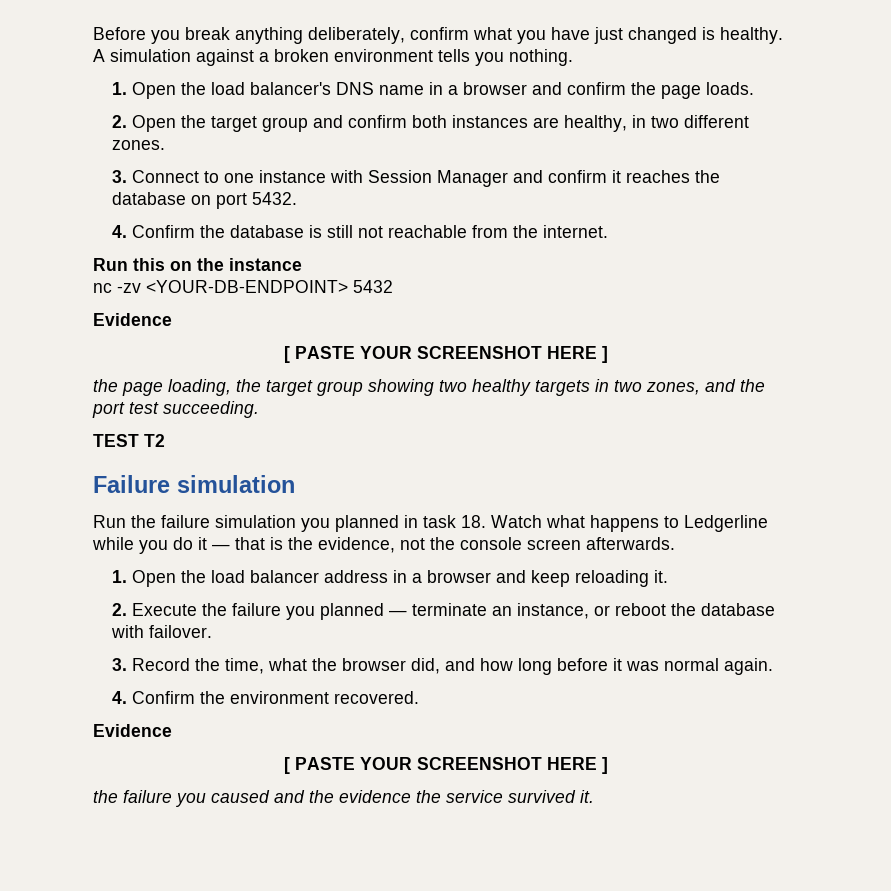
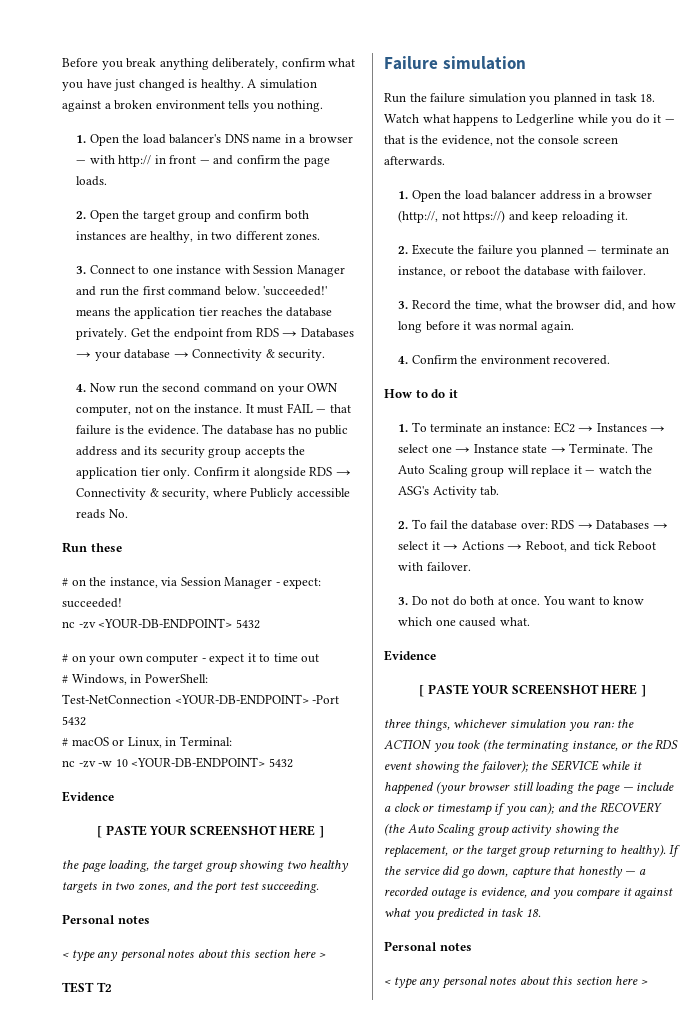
- 1. Open the load balancer's DNS name in a browser and confirm the page loads.
+ 1. Open the load balancer's DNS name in a browser — with http:// in front — and confirm the page loads.
- 3. Connect to one instance with Session Manager and confirm it reaches the database on port 5432.
- 4. Confirm the database is still not reachable from the internet.
- Run this on the instance
+ 3. Connect to one instance with Session Manager and run the first command below. 'succeeded!' means the application tier reaches the database privately. Get the endpoint from RDS → Databases → your database → Connectivity & security.
+ 4. Now run the second command on your OWN computer, not on the instance. It must FAIL — that failure is the evidence. The database has no public address and its security group accepts the application tier only. Confirm it alongside RDS → Connectivity & security, where Publicly accessible reads No.
+ Run these
+ # on the instance, via Session Manager - expect: succeeded!
  nc -zv <YOUR-DB-ENDPOINT> 5432
+ # on your own computer - expect it to time out
+ # Windows, in PowerShell:
+ Test-NetConnection <YOUR-DB-ENDPOINT> -Port 5432
+ # macOS or Linux, in Terminal:
+ nc -zv -w 10 <YOUR-DB-ENDPOINT> 5432
  the page loading, the target group showing two healthy targets in two zones, and the port test succeeding.
+ Personal notes
+ < type any personal notes about this section here >
- 1. Open the load balancer address in a browser and keep reloading it.
+ 1. Open the load balancer address in a browser (http://, not https://) and keep reloading it.
  4. Confirm the environment recovered.
+ How to do it
+ 1. To terminate an instance: EC2 → Instances → select one → Instance state → Terminate. The Auto Scaling group will replace it — watch the ASG's Activity tab.
+ 2. To fail the database over: RDS → Databases → select it → Actions → Reboot, and tick Reboot with failover.
+ 3. Do not do both at once. You want to know which one caused what.
  Evidence
  [ PASTE YOUR SCREENSHOT HERE ]
- the failure you caused and the evidence the service survived it.
+ three things, whichever simulation you ran: the ACTION you took (the terminating instance, or the RDS event showing the failover); the SERVICE while it happened (your browser still loading the page — include a clock or timestamp if you can); and the RECOVERY (the Auto Scaling group activity showing the replacement, or the target group returning to healthy). If the service did go down, capture that honestly — a recorded outage is evidence, and you compare it against what you predicted in task 18.
+ Personal notes
+ < type any personal notes about this section here >

